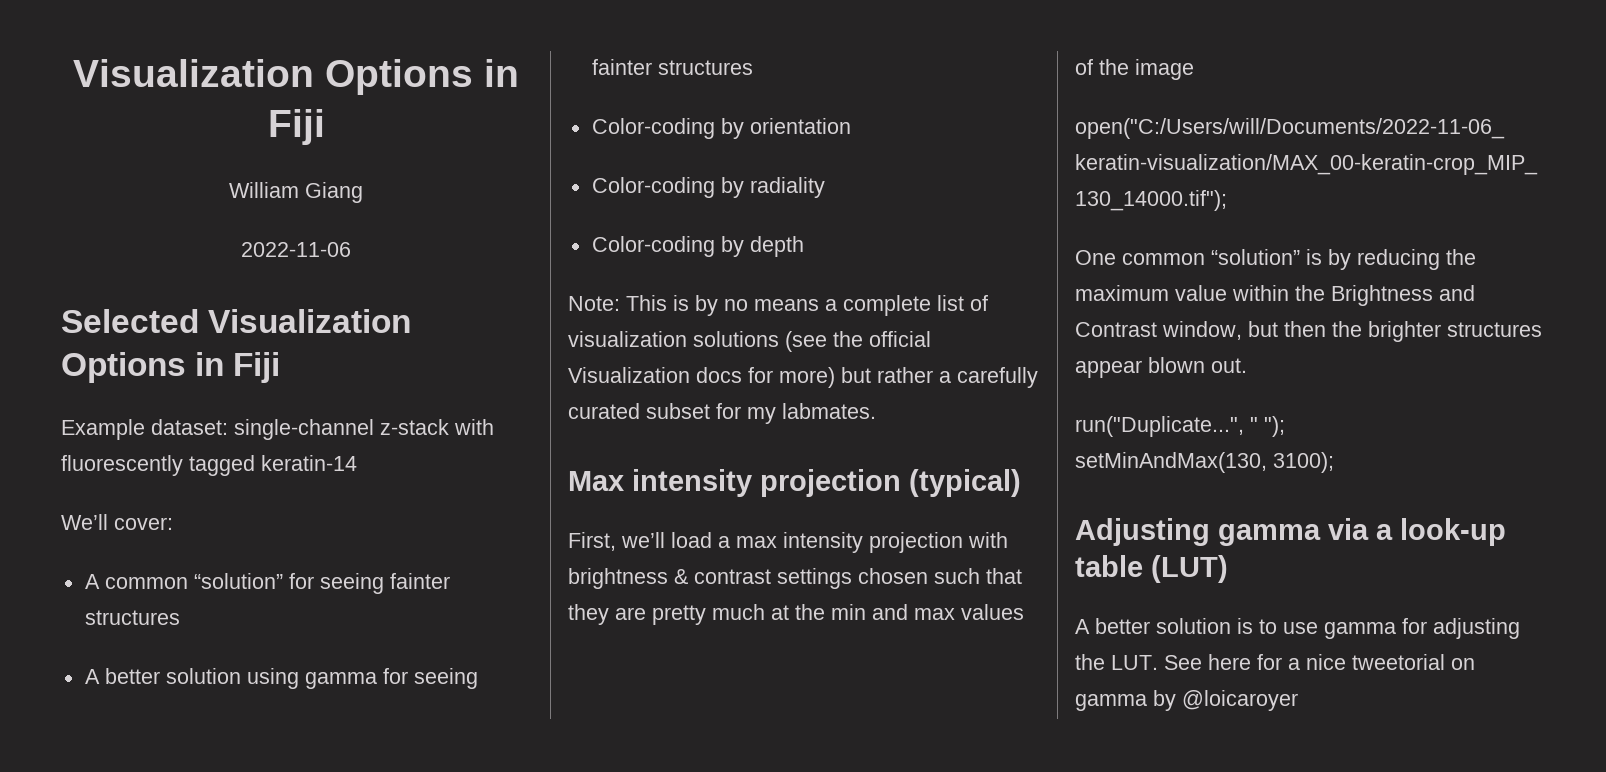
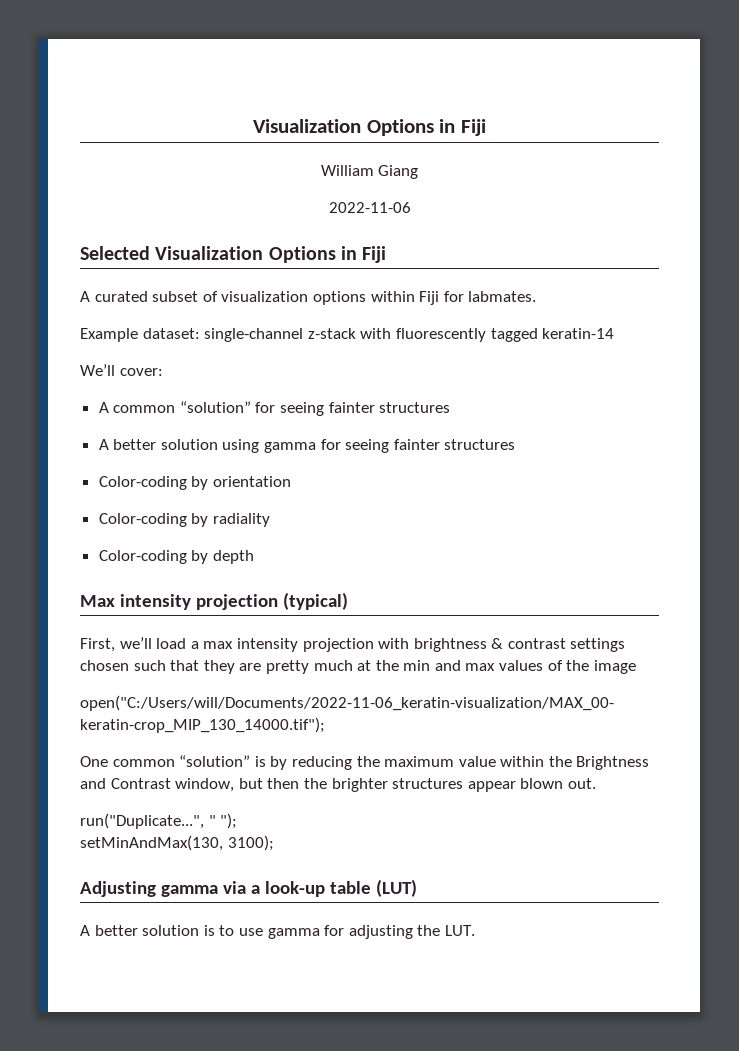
+ A curated subset of visualization options within Fiji for labmates.
- Note: This is by no means a complete list of visualization solutions (see the official Visualization docs for more) but rather a carefully curated subset for my labmates.
- A better solution is to use gamma for adjusting the LUT. See here for a nice tweetorial on gamma by @loicaroyer
+ A better solution is to use gamma for adjusting the LUT.

